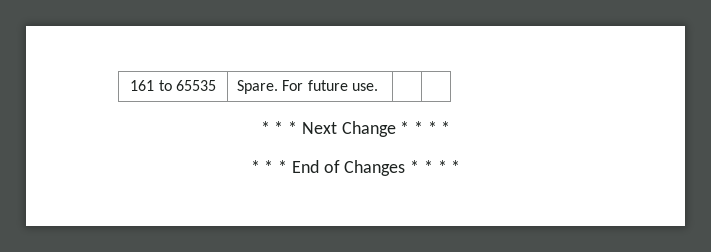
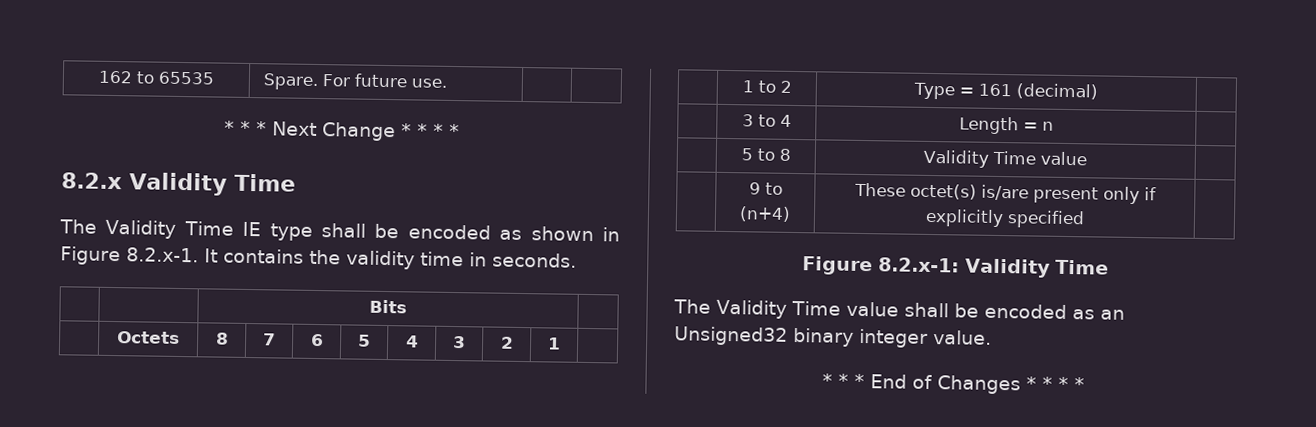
- 161 to 65535 | Spare. For future use. | |
+ 162 to 65535 | Spare. For future use. | |
+ 8.2.x Validity Time
+ The Validity Time IE type shall be encoded as shown in Figure 8.2.x-1. It contains the validity time in seconds.
+ | | Bits |
+ | Octets | 8 | 7 | 6 | 5 | 4 | 3 | 2 | 1 |
+ | 1 to 2 | Type = 161 (decimal) |
+ | 3 to 4 | Length = n |
+ | 5 to 8 | Validity Time value |
+ | 9 to (n+4) | These octet(s) is/are present only if explicitly specified |
+ Figure 8.2.x-1: Validity Time
+ The Validity Time value shall be encoded as an Unsigned32 binary integer value.

